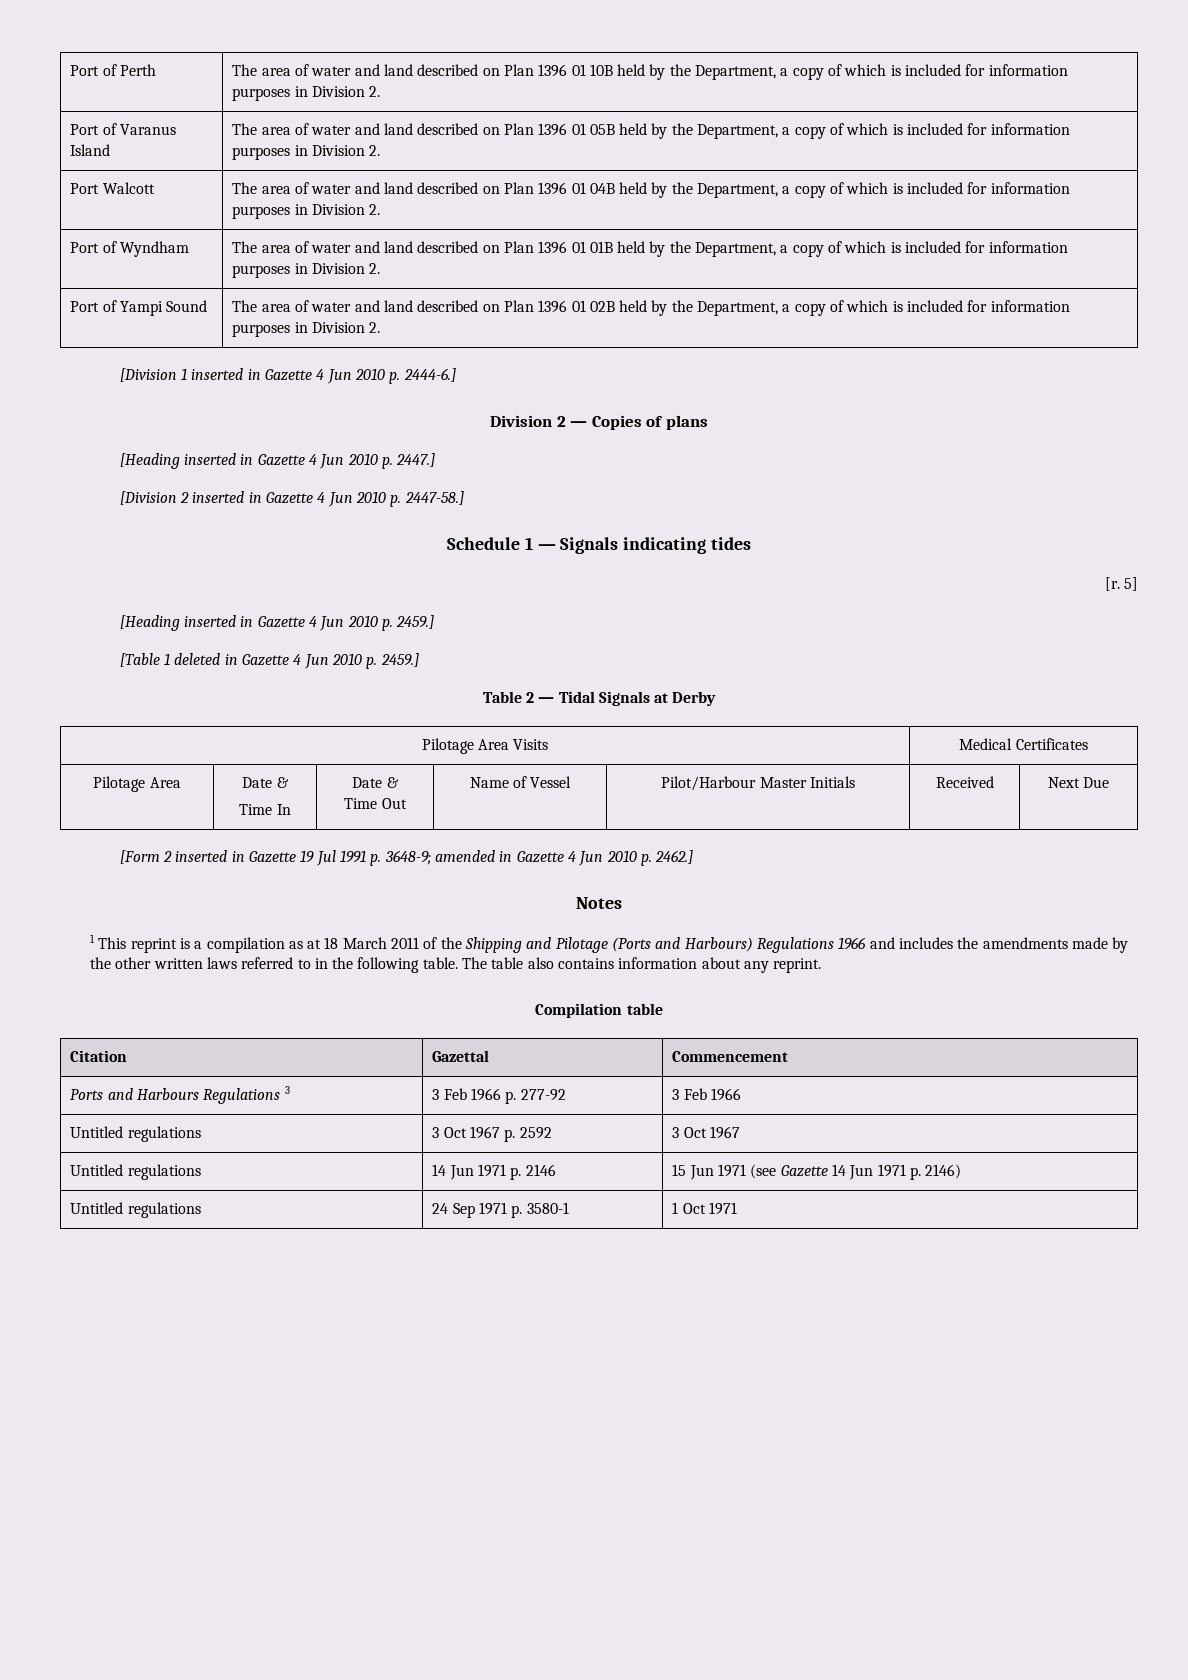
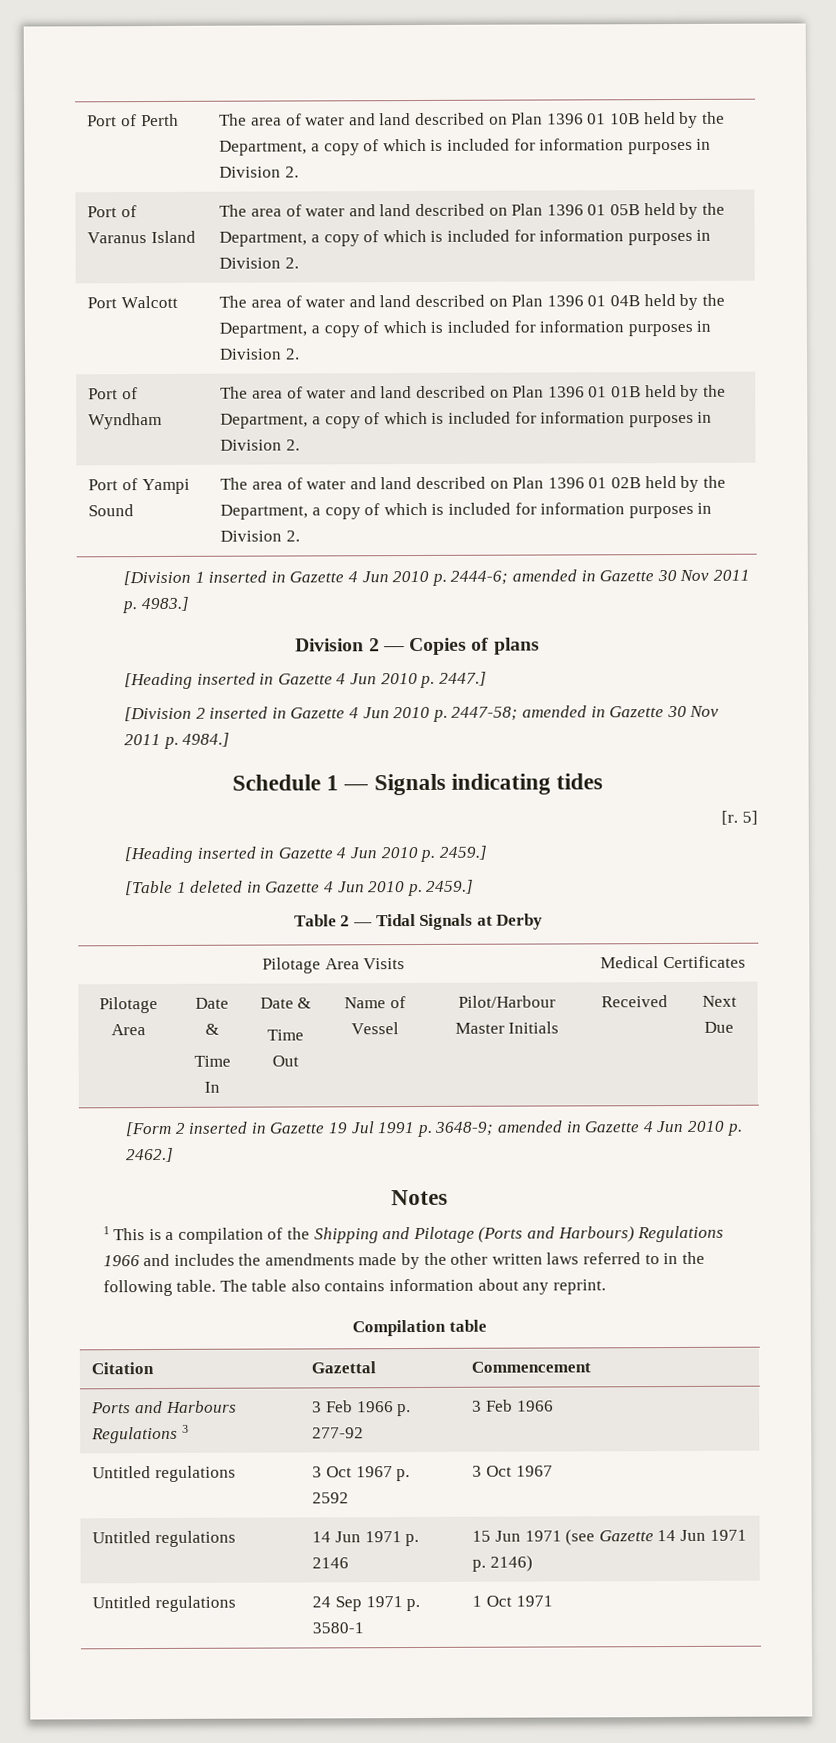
- [Division 1 inserted in Gazette 4 Jun 2010 p. 2444-6.]
+ [Division 1 inserted in Gazette 4 Jun 2010 p. 2444-6; amended in Gazette 30 Nov 2011 p. 4983.]
- [Division 2 inserted in Gazette 4 Jun 2010 p. 2447-58.]
+ [Division 2 inserted in Gazette 4 Jun 2010 p. 2447-58; amended in Gazette 30 Nov 2011 p. 4984.]
- 1 This reprint is a compilation as at 18 March 2011 of the Shipping and Pilotage (Ports and Harbours) Regulations 1966 and includes the amendments made by the other written laws referred to in the following table.
+ 1 This is a compilation of the Shipping and Pilotage (Ports and Harbours) Regulations 1966 and includes the amendments made by the other written laws referred to in the following table.

